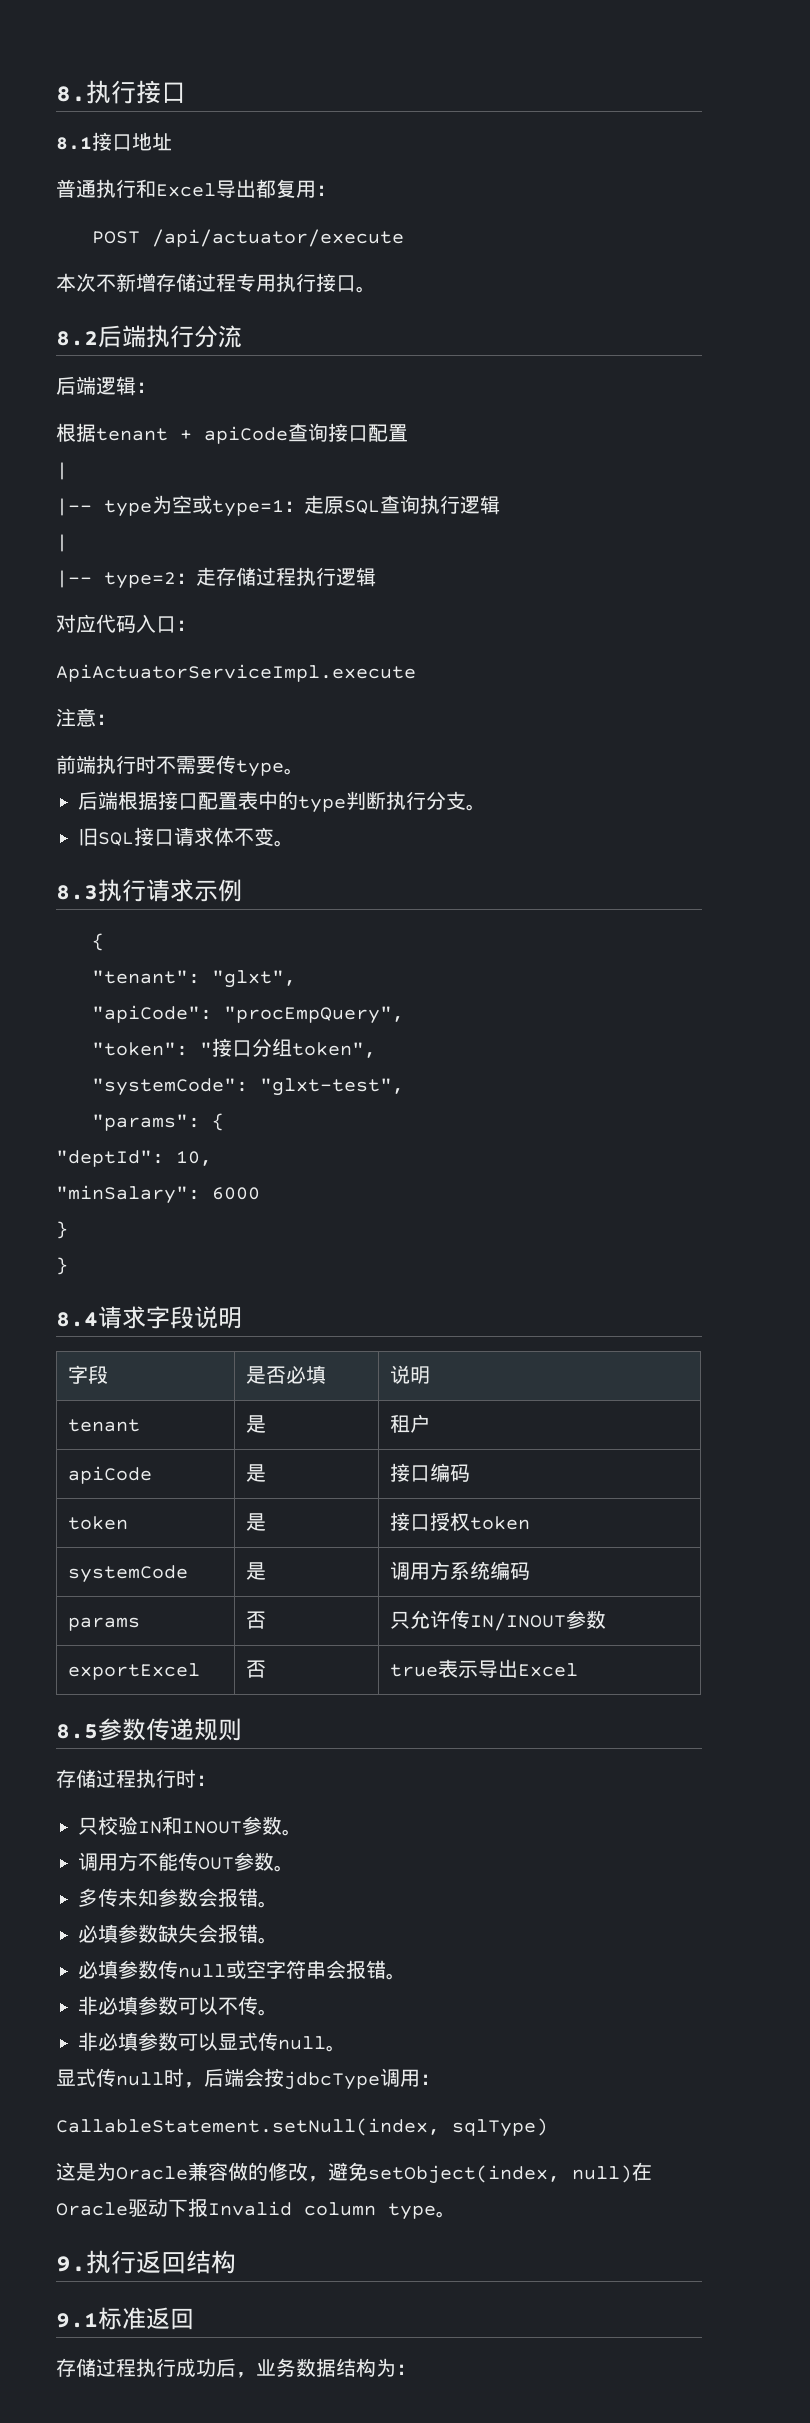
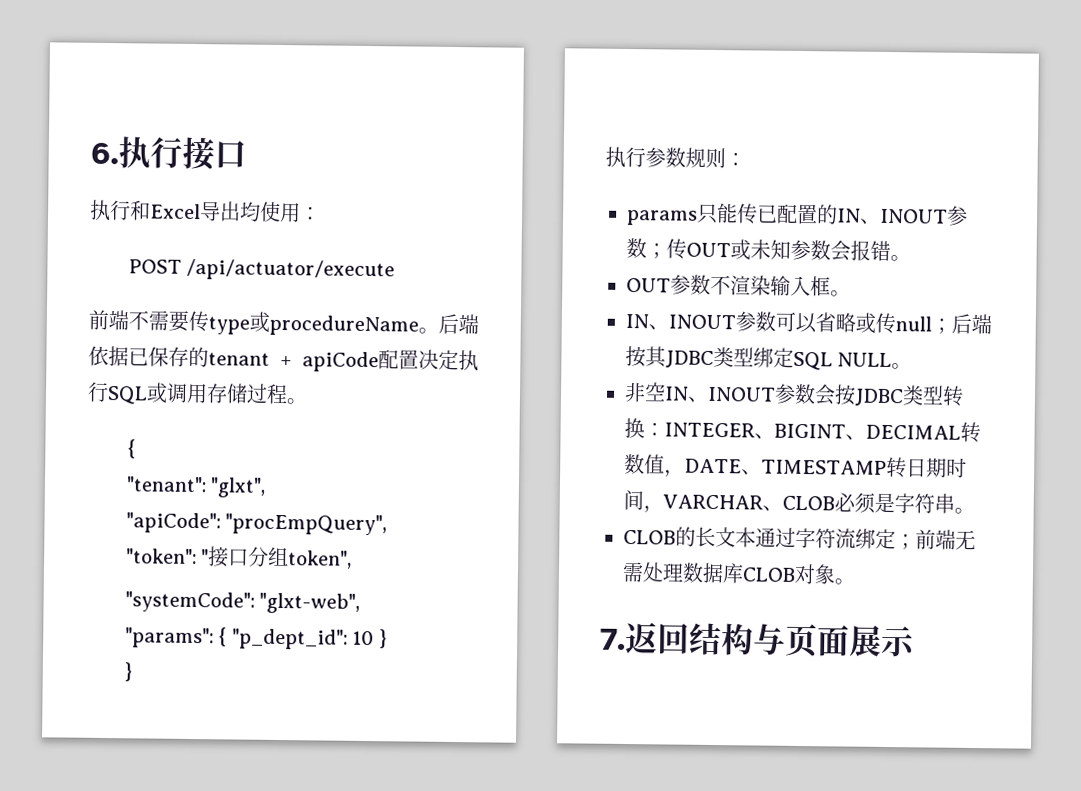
- 8.执行接口
+ 6.执行接口
- 8.1接口地址
- 普通执行和Excel导出都复用：
+ 执行和Excel导出均使用：
- 本次不新增存储过程专用执行接口。
- 8.2后端执行分流
- 后端逻辑：
- 根据tenant + apiCode查询接口配置
- |
- |-- type为空或type=1：走原SQL查询执行逻辑
- |
- |-- type=2：走存储过程执行逻辑
- 对应代码入口：
- ApiActuatorServiceImpl.execute
- 注意：
- 前端执行时不需要传type。
- 后端根据接口配置表中的type判断执行分支。
- 旧SQL接口请求体不变。
- 8.3执行请求示例
+ 前端不需要传type或procedureName。后端依据已保存的tenant + apiCode配置决定执行SQL或调用存储过程。
- "systemCode": "glxt-test",
+ "systemCode": "glxt-web",
- "params": {
- "deptId": 10,
- "minSalary": 6000
+ "params": { "p_dept_id": 10 }
  }
- }
- 8.4请求字段说明
- 字段 | 是否必填 | 说明
- tenant | 是 | 租户
- apiCode | 是 | 接口编码
- token | 是 | 接口授权token
- systemCode | 是 | 调用方系统编码
- params | 否 | 只允许传IN/INOUT参数
- exportExcel | 否 | true表示导出Excel
- 8.5参数传递规则
- 存储过程执行时：
- 只校验IN和INOUT参数。
- 调用方不能传OUT参数。
- 多传未知参数会报错。
- 必填参数缺失会报错。
- 必填参数传null或空字符串会报错。
- 非必填参数可以不传。
- 非必填参数可以显式传null。
- 显式传null时，后端会按jdbcType调用：
- CallableStatement.setNull(index, sqlType)
- 这是为Oracle兼容做的修改，避免setObject(index, null)在Oracle驱动下报Invalid column type。
- 9.执行返回结构
- 9.1标准返回
- 存储过程执行成功后，业务数据结构为：
+ 执行参数规则：
+ params只能传已配置的IN、INOUT参数；传OUT或未知参数会报错。
+ OUT参数不渲染输入框。
+ IN、INOUT参数可以省略或传null；后端按其JDBC类型绑定SQL NULL。
+ 非空IN、INOUT参数会按JDBC类型转换：INTEGER、BIGINT、DECIMAL转数值，DATE、TIMESTAMP转日期时间，VARCHAR、CLOB必须是字符串。
+ CLOB的长文本通过字符流绑定；前端无需处理数据库CLOB对象。
+ 7.返回结构与页面展示

